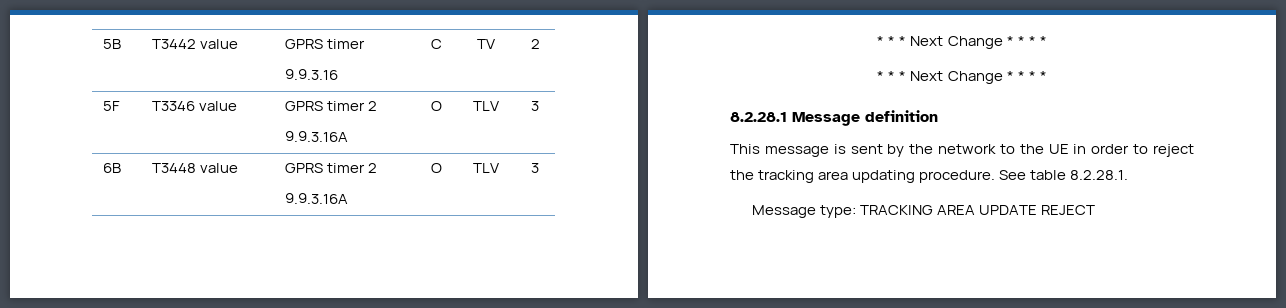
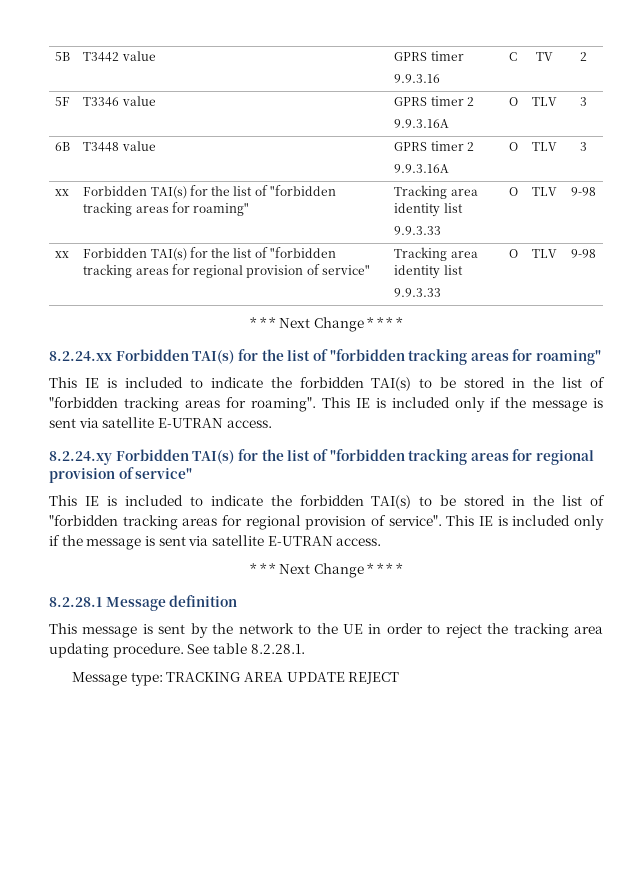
  6B | T3448 value | GPRS timer 2
  9.9.3.16A | O | TLV | 3
+ xx | Forbidden TAI(s) for the list of "forbidden tracking areas for roaming" | Tracking area identity list
+ 9.9.3.33 | O | TLV | 9-98
+ xx | Forbidden TAI(s) for the list of "forbidden tracking areas for regional provision of service" | Tracking area identity list
+ 9.9.3.33 | O | TLV | 9-98
  * * * Next Change * * * *
+ 8.2.24.xx Forbidden TAI(s) for the list of "forbidden tracking areas for roaming"
+ This IE is included to indicate the forbidden TAI(s) to be stored in the list of "forbidden tracking areas for roaming". This IE is included only if the message is sent via satellite E-UTRAN access.
+ 8.2.24.xy Forbidden TAI(s) for the list of "forbidden tracking areas for regional provision of service"
+ This IE is included to indicate the forbidden TAI(s) to be stored in the list of "forbidden tracking areas for regional provision of service". This IE is included only if the message is sent via satellite E-UTRAN access.

